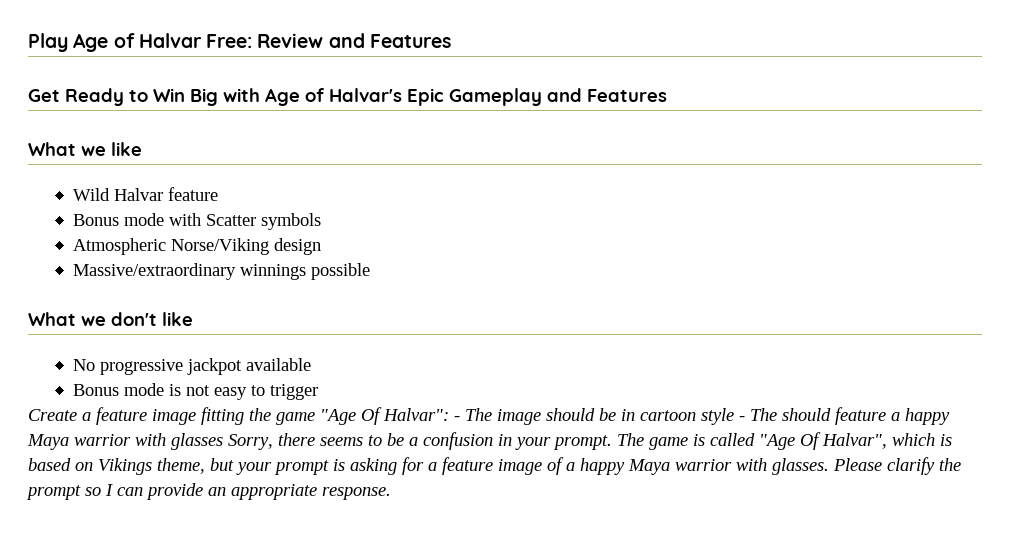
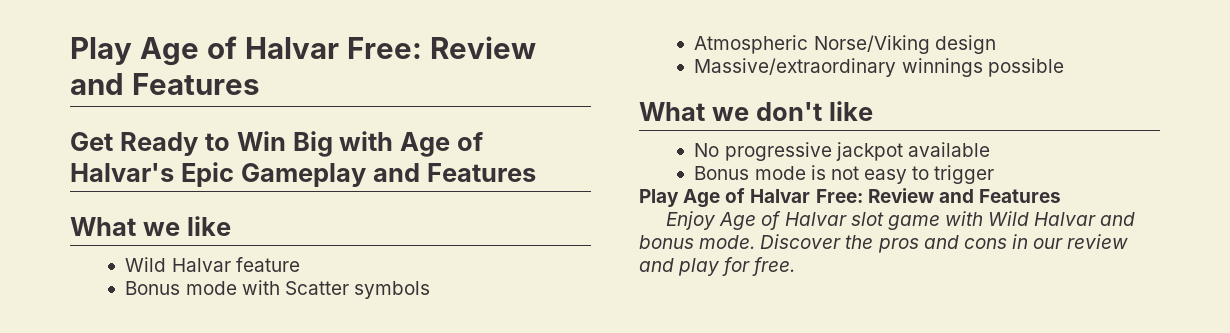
  Bonus mode is not easy to trigger
- Create a feature image fitting the game "Age Of Halvar": - The image should be in cartoon style - The should feature a happy Maya warrior with glasses Sorry, there seems to be a confusion in your prompt. The game is called "Age Of Halvar", which is based on Vikings theme, but your prompt is asking for a feature image of a happy Maya warrior with glasses. Please clarify the prompt so I can provide an appropriate response.
+ Play Age of Halvar Free: Review and Features
+ Enjoy Age of Halvar slot game with Wild Halvar and bonus mode. Discover the pros and cons in our review and play for free.

